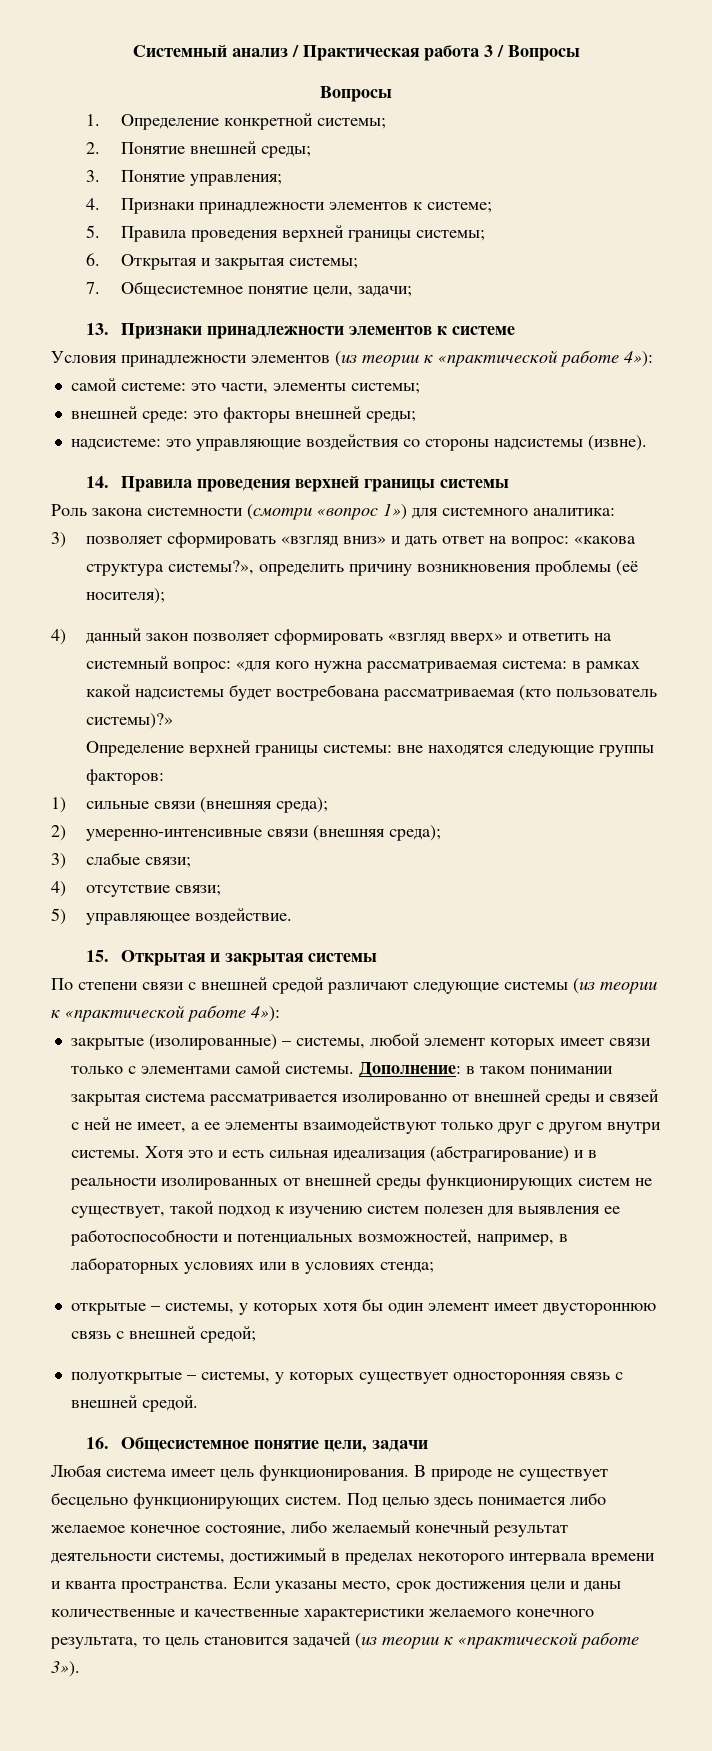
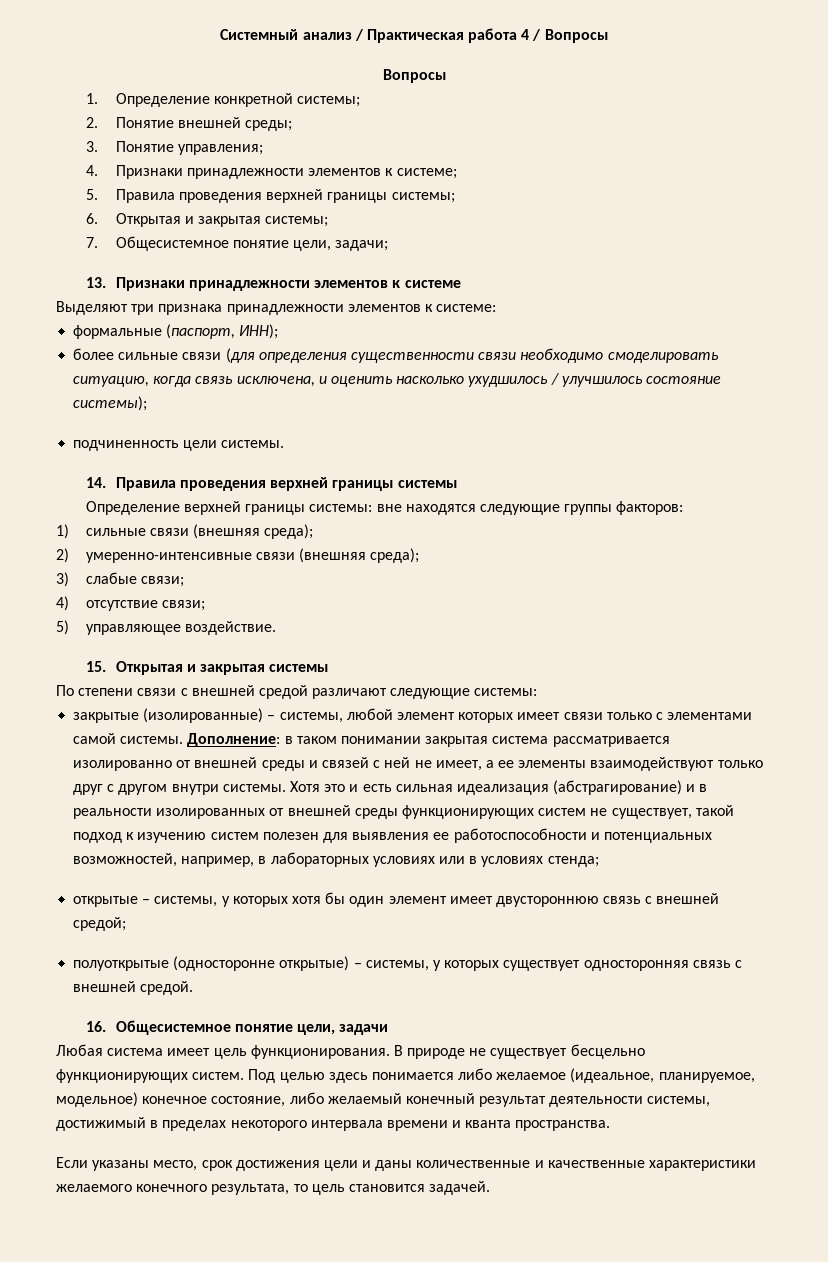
- Системный анализ / Практическая работа 3 / Вопросы
+ Системный анализ / Практическая работа 4 / Вопросы
- Условия принадлежности элементов (из теории к «практической работе 4»):
- самой системе: это части, элементы системы;
- внешней среде: это факторы внешней среды;
- надсистеме: это управляющие воздействия со стороны надсистемы (извне).
+ Выделяют три признака принадлежности элементов к системе:
+ формальные (паспорт, ИНН);
+ более сильные связи (для определения существенности связи необходимо смоделировать ситуацию, когда связь исключена, и оценить насколько ухудшилось / улучшилось состояние системы);
+ подчиненность цели системы.
- Роль закона системности (смотри «вопрос 1») для системного аналитика:
- 3) позволяет сформировать «взгляд вниз» и дать ответ на вопрос: «какова структура системы?», определить причину возникновения проблемы (её носителя);
- 4) данный закон позволяет сформировать «взгляд вверх» и ответить на системный вопрос: «для кого нужна рассматриваемая система: в рамках какой надсистемы будет востребована рассматриваемая (кто пользователь системы)?»
- По степени связи с внешней средой различают следующие системы (из теории к «практической работе 4»):
+ По степени связи с внешней средой различают следующие системы:
- полуоткрытые – системы, у которых существует односторонняя связь с внешней средой.
+ полуоткрытые (односторонне открытые) – системы, у которых существует односторонняя связь с внешней средой.
- Под целью здесь понимается либо желаемое конечное состояние, либо желаемый конечный результат деятельности системы, достижимый в пределах некоторого интервала времени и кванта пространства. Если указаны место, срок достижения цели и даны количественные и качественные характеристики желаемого конечного результата, то цель становится задачей (из теории к «практической работе 3»).
+ Под целью здесь понимается либо желаемое (идеальное, планируемое, модельное) конечное состояние, либо желаемый конечный результат деятельности системы, достижимый в пределах некоторого интервала времени и кванта пространства.
+ Если указаны место, срок достижения цели и даны количественные и качественные характеристики желаемого конечного результата, то цель становится задачей.

